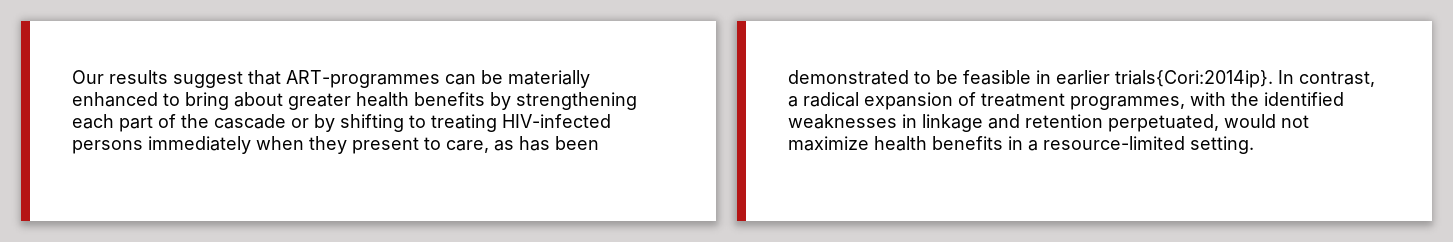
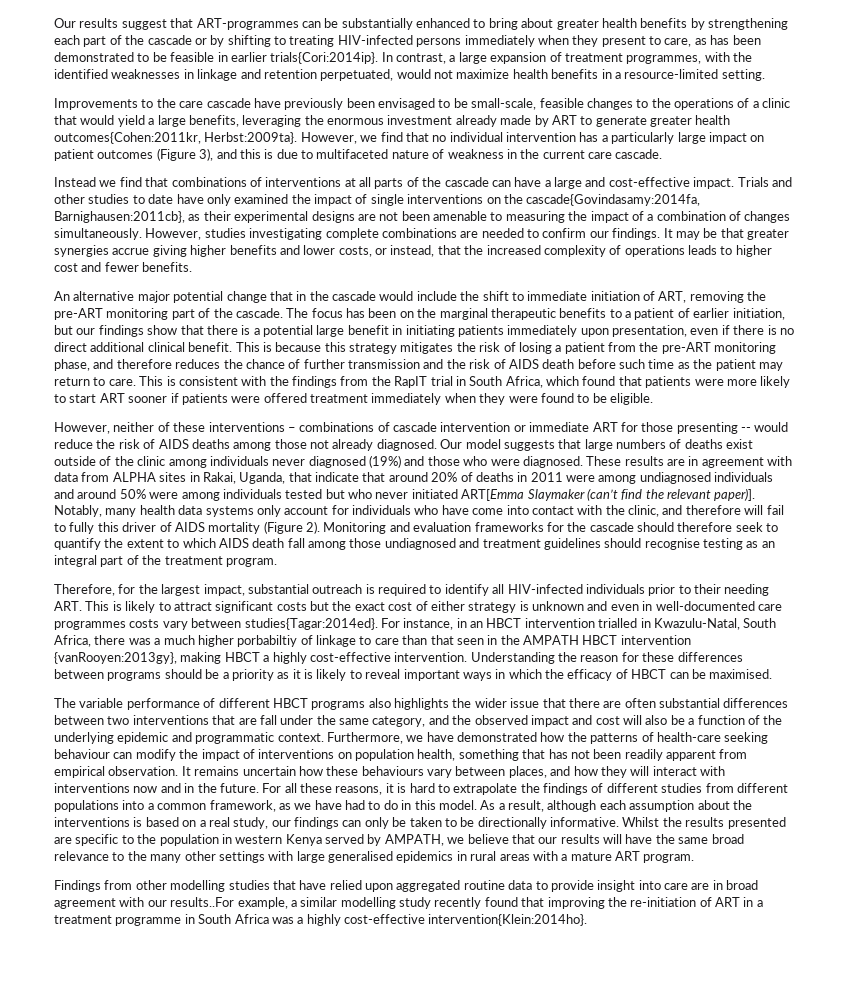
- Our results suggest that ART-programmes can be materially enhanced to bring about greater health benefits by strengthening each part of the cascade or by shifting to treating HIV-infected persons immediately when they present to care, as has been demonstrated to be feasible in earlier trials{Cori:2014ip}.
+ Our results suggest that ART-programmes can be substantially enhanced to bring about greater health benefits by strengthening each part of the cascade or by shifting to treating HIV-infected persons immediately when they present to care, as has been demonstrated to be feasible in earlier trials{Cori:2014ip}.
- In contrast, a radical expansion of treatment programmes, with the identified weaknesses in linkage and retention perpetuated, would not maximize health benefits in a resource-limited setting.
+ In contrast, a large expansion of treatment programmes, with the identified weaknesses in linkage and retention perpetuated, would not maximize health benefits in a resource-limited setting.
+ Improvements to the care cascade have previously been envisaged to be small-scale, feasible changes to the operations of a clinic that would yield a large benefits, leveraging the enormous investment already made by ART to generate greater health outcomes{Cohen:2011kr, Herbst:2009ta}. However, we find that no individual intervention has a particularly large impact on patient outcomes (Figure 3), and this is due to multifaceted nature of weakness in the current care cascade.
+ Instead we find that combinations of interventions at all parts of the cascade can have a large and cost-effective impact. Trials and other studies to date have only examined the impact of single interventions on the cascade{Govindasamy:2014fa, Barnighausen:2011cb}, as their experimental designs are not been amenable to measuring the impact of a combination of changes simultaneously. However, studies investigating complete combinations are needed to confirm our findings. It may be that greater synergies accrue giving higher benefits and lower costs, or instead, that the increased complexity of operations leads to higher cost and fewer benefits.
+ An alternative major potential change that in the cascade would include the shift to immediate initiation of ART, removing the pre-ART monitoring part of the cascade. The focus has been on the marginal therapeutic benefits to a patient of earlier initiation, but our findings show that there is a potential large benefit in initiating patients immediately upon presentation, even if there is no direct additional clinical benefit. This is because this strategy mitigates the risk of losing a patient from the pre-ART monitoring phase, and therefore reduces the chance of further transmission and the risk of AIDS death before such time as the patient may return to care. This is consistent with the findings from the RapIT trial in South Africa, which found that patients were more likely to start ART sooner if patients were offered treatment immediately when they were found to be eligible.
+ However, neither of these interventions – combinations of cascade intervention or immediate ART for those presenting -- would reduce the risk of AIDS deaths among those not already diagnosed. Our model suggests that large numbers of deaths exist outside of the clinic among individuals never diagnosed (19%) and those who were diagnosed. These results are in agreement with data from ALPHA sites in Rakai, Uganda, that indicate that around 20% of deaths in 2011 were among undiagnosed individuals and around 50% were among individuals tested but who never initiated ART[Emma Slaymaker (can’t find the relevant paper)]. Notably, many health data systems only account for individuals who have come into contact with the clinic, and therefore will fail to fully this driver of AIDS mortality (Figure 2). Monitoring and evaluation frameworks for the cascade should therefore seek to quantify the extent to which AIDS death fall among those undiagnosed and treatment guidelines should recognise testing as an integral part of the treatment program.
+ Therefore, for the largest impact, substantial outreach is required to identify all HIV-infected individuals prior to their needing ART. This is likely to attract significant costs but the exact cost of either strategy is unknown and even in well-documented care programmes costs vary between studies{Tagar:2014ed}. For instance, in an HBCT intervention trialled in Kwazulu-Natal, South Africa, there was a much higher porbabiltiy of linkage to care than that seen in the AMPATH HBCT intervention {vanRooyen:2013gy}, making HBCT a highly cost-effective intervention. Understanding the reason for these differences between programs should be a priority as it is likely to reveal important ways in which the efficacy of HBCT can be maximised.
+ The variable performance of different HBCT programs also highlights the wider issue that there are often substantial differences between two interventions that are fall under the same category, and the observed impact and cost will also be a function of the underlying epidemic and programmatic context. Furthermore, we have demonstrated how the patterns of health-care seeking behaviour can modify the impact of interventions on population health, something that has not been readily apparent from empirical observation. It remains uncertain how these behaviours vary between places, and how they will interact with interventions now and in the future. For all these reasons, it is hard to extrapolate the findings of different studies from different populations into a common framework, as we have had to do in this model. As a result, although each assumption about the interventions is based on a real study, our findings can only be taken to be directionally informative. Whilst the results presented are specific to the population in western Kenya served by AMPATH, we believe that our results will have the same broad relevance to the many other settings with large generalised epidemics in rural areas with a mature ART program.
+ Findings from other modelling studies that have relied upon aggregated routine data to provide insight into care are in broad agreement with our results..For example, a similar modelling study recently found that improving the re-initiation of ART in a treatment programme in South Africa was a highly cost-effective intervention{Klein:2014ho}.

